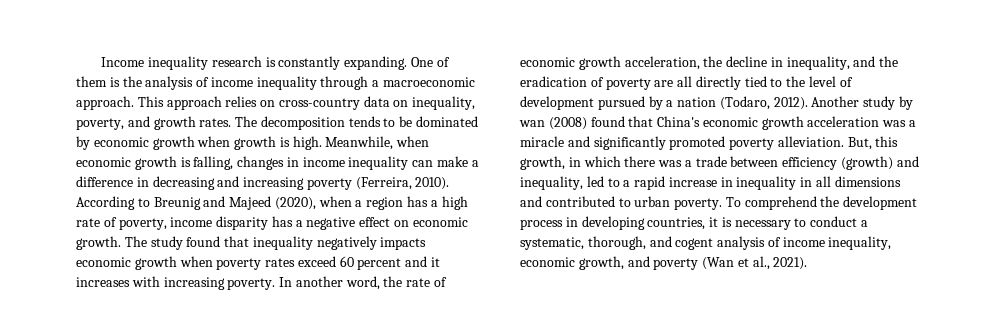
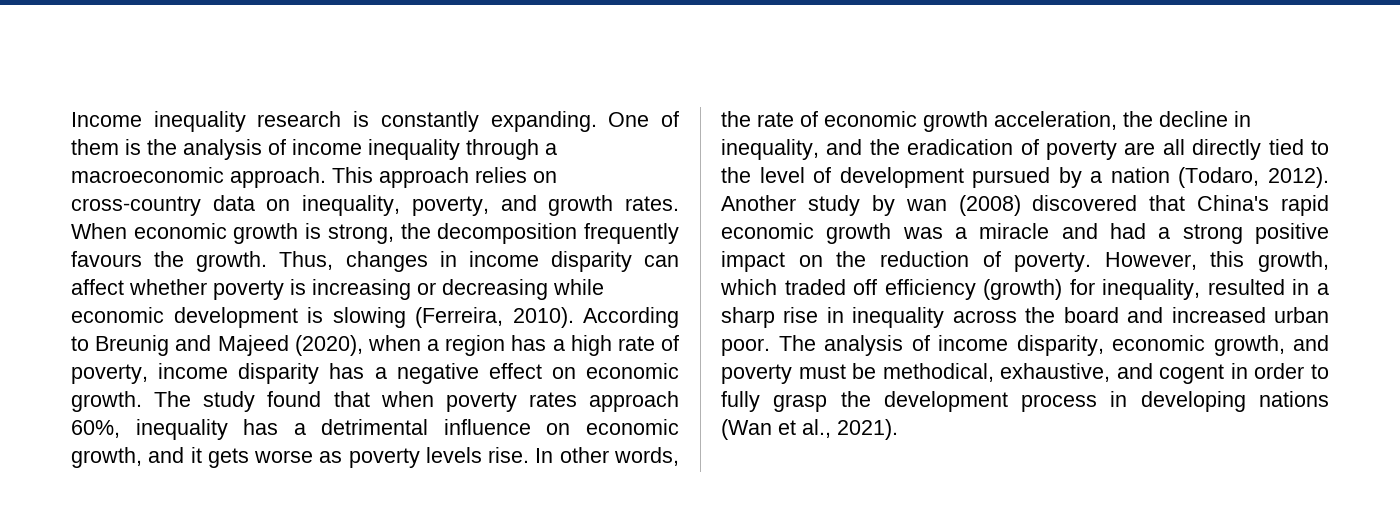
- The decomposition tends to be dominated by economic growth when growth is high. Meanwhile, when economic growth is falling, changes in income inequality can make a difference in decreasing and increasing poverty (Ferreira, 2010).
+ When economic growth is strong, the decomposition frequently favours the growth. Thus, changes in income disparity can affect whether poverty is increasing or decreasing while economic development is slowing (Ferreira, 2010).
- The study found that inequality negatively impacts economic growth when poverty rates exceed 60 percent and it increases with increasing poverty. In another word, the rate of economic growth acceleration, the decline in inequality, and the eradication of poverty are all directly tied to the level of development pursued by a nation (Todaro, 2012).
+ The study found that when poverty rates approach 60%, inequality has a detrimental influence on economic growth, and it gets worse as poverty levels rise. In other words, the rate of economic growth acceleration, the decline in inequality, and the eradication of poverty are all directly tied to the level of development pursued by a nation (Todaro, 2012).
- Another study by wan (2008) found that China's economic growth acceleration was a miracle and significantly promoted poverty alleviation. But, this growth, in which there was a trade between efficiency (growth) and inequality, led to a rapid increase in inequality in all dimensions and contributed to urban poverty. To comprehend the development process in developing countries, it is necessary to conduct a systematic, thorough, and cogent analysis of income inequality, economic growth, and poverty (Wan et al., 2021).
+ Another study by wan (2008) discovered that China's rapid economic growth was a miracle and had a strong positive impact on the reduction of poverty. However, this growth, which traded off efficiency (growth) for inequality, resulted in a sharp rise in inequality across the board and increased urban poor. The analysis of income disparity, economic growth, and poverty must be methodical, exhaustive, and cogent in order to fully grasp the development process in developing nations (Wan et al., 2021).

